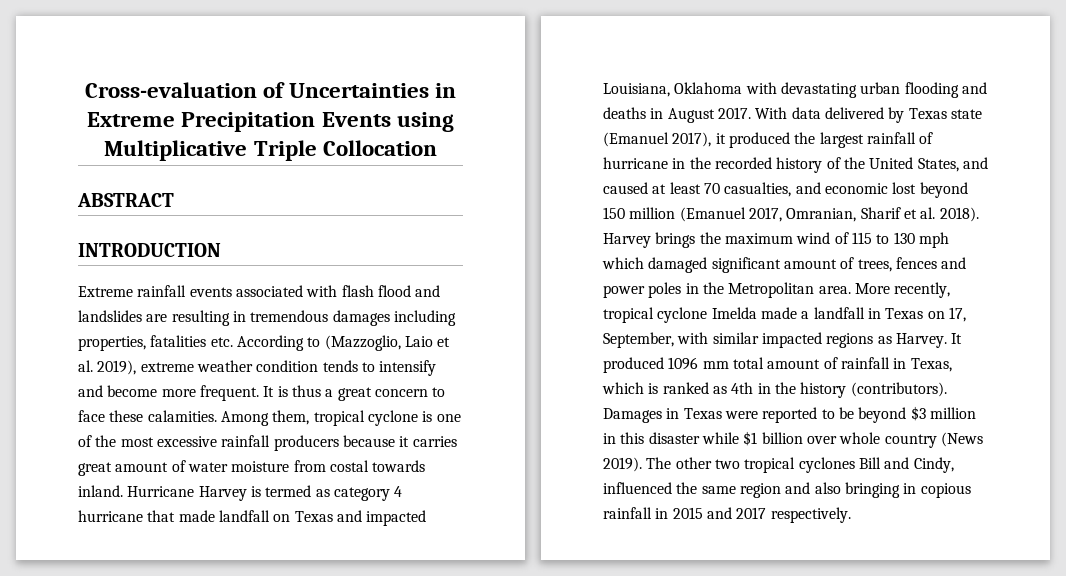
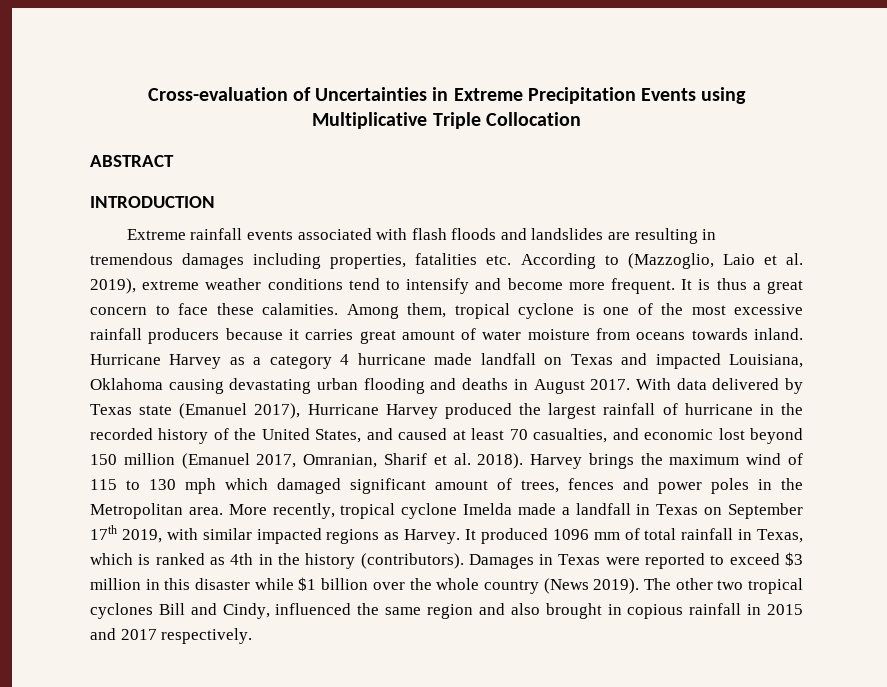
- Extreme rainfall events associated with flash flood and landslides are resulting in tremendous damages including properties, fatalities etc. According to (Mazzoglio, Laio et al. 2019), extreme weather condition tends to intensify and become more frequent.
+ Extreme rainfall events associated with flash floods and landslides are resulting in tremendous damages including properties, fatalities etc. According to (Mazzoglio, Laio et al. 2019), extreme weather conditions tend to intensify and become more frequent.
- Among them, tropical cyclone is one of the most excessive rainfall producers because it carries great amount of water moisture from costal towards inland.
+ Among them, tropical cyclone is one of the most excessive rainfall producers because it carries great amount of water moisture from oceans towards inland.
- Hurricane Harvey is termed as category 4 hurricane that made landfall on Texas and impacted Louisiana, Oklahoma with devastating urban flooding and deaths in August 2017.
+ Hurricane Harvey as a category 4 hurricane made landfall on Texas and impacted Louisiana, Oklahoma causing devastating urban flooding and deaths in August 2017.
- With data delivered by Texas state (Emanuel 2017), it produced the largest rainfall of hurricane in the recorded history of the United States, and caused at least 70 casualties, and economic lost beyond 150 million (Emanuel 2017, Omranian, Sharif et al. 2018).
+ With data delivered by Texas state (Emanuel 2017), Hurricane Harvey produced the largest rainfall of hurricane in the recorded history of the United States, and caused at least 70 casualties, and economic lost beyond 150 million (Emanuel 2017, Omranian, Sharif et al. 2018).
- More recently, tropical cyclone Imelda made a landfall in Texas on 17, September, with similar impacted regions as Harvey.
+ More recently, tropical cyclone Imelda made a landfall in Texas on September 17th 2019, with similar impacted regions as Harvey.
- It produced 1096 mm total amount of rainfall in Texas, which is ranked as 4th in the history (contributors).
+ It produced 1096 mm of total rainfall in Texas, which is ranked as 4th in the history (contributors).
- Damages in Texas were reported to be beyond $3 million in this disaster while $1 billion over whole country (News 2019).
+ Damages in Texas were reported to exceed $3 million in this disaster while $1 billion over the whole country (News 2019).
- The other two tropical cyclones Bill and Cindy, influenced the same region and also bringing in copious rainfall in 2015 and 2017 respectively.
+ The other two tropical cyclones Bill and Cindy, influenced the same region and also brought in copious rainfall in 2015 and 2017 respectively.

